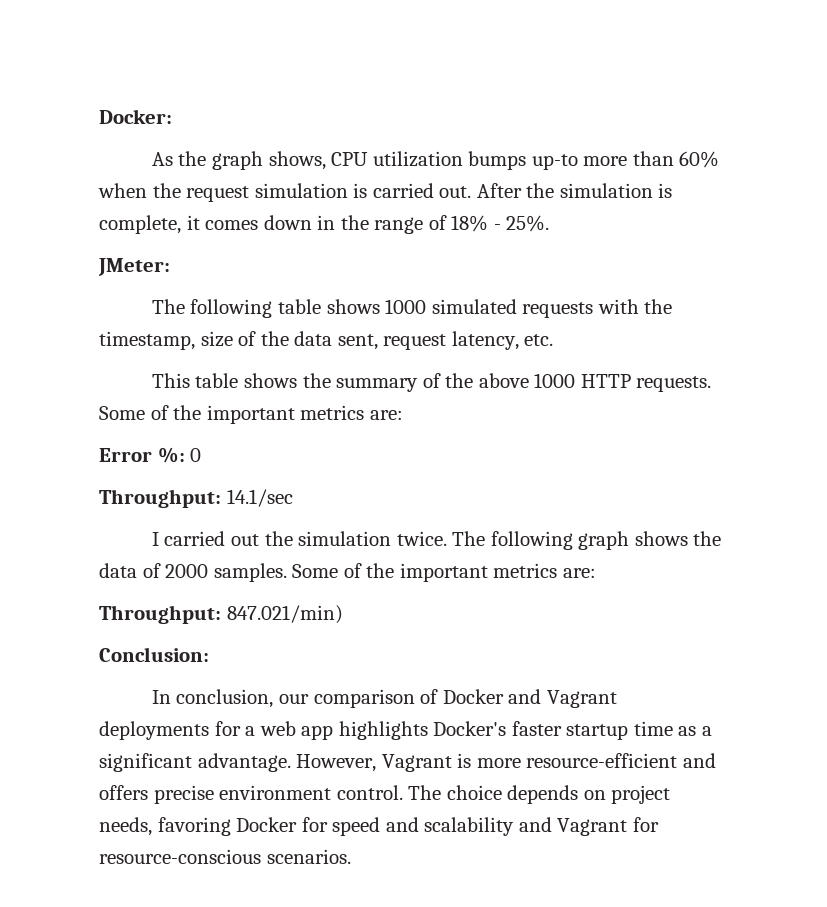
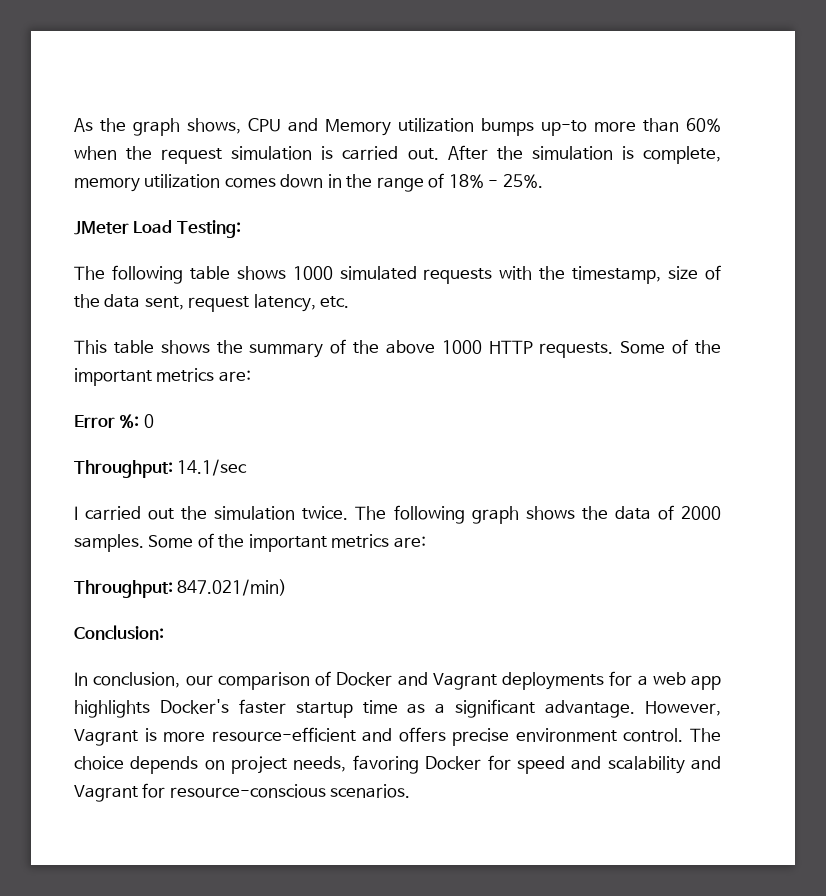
- Docker:
- As the graph shows, CPU utilization bumps up-to more than 60% when the request simulation is carried out.
+ As the graph shows, CPU and Memory utilization bumps up-to more than 60% when the request simulation is carried out.
- After the simulation is complete, it comes down in the range of 18% - 25%.
+ After the simulation is complete, memory utilization comes down in the range of 18% - 25%.
- JMeter:
+ JMeter Load Testing:

